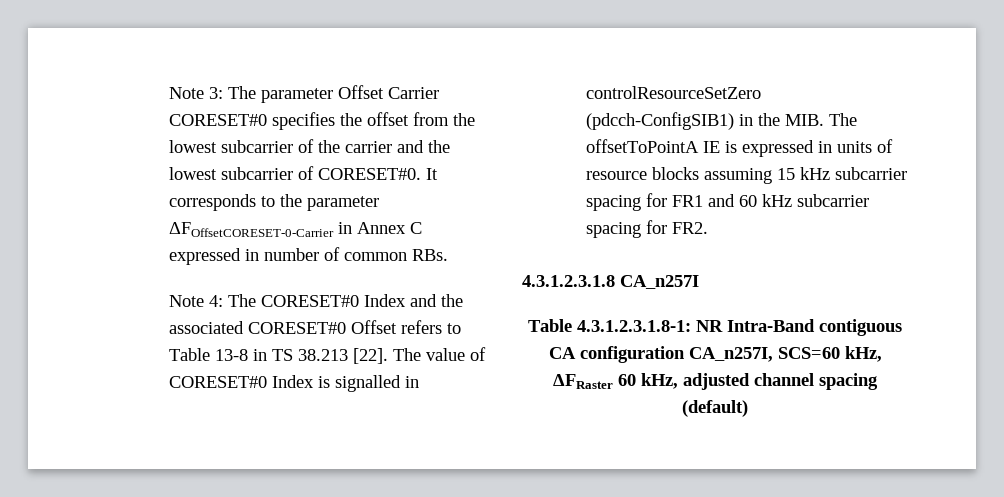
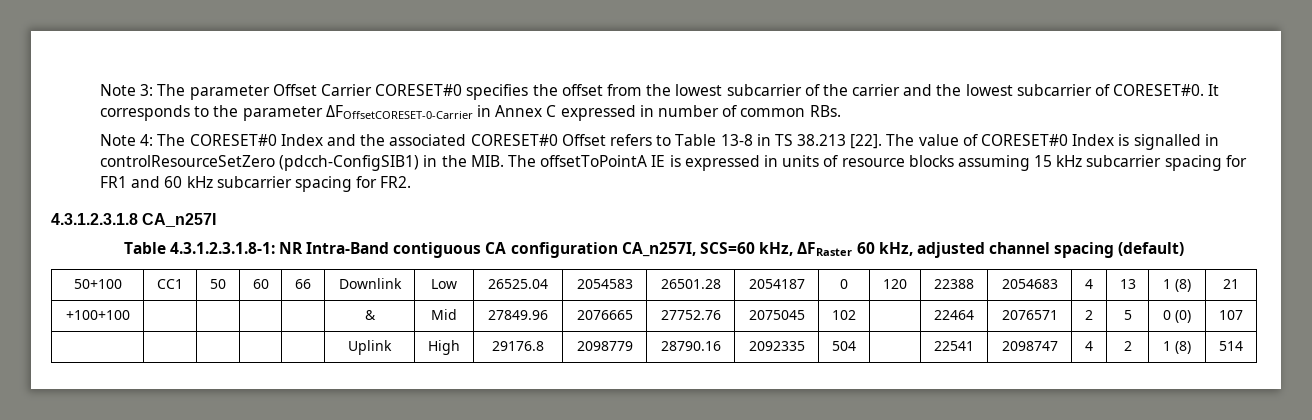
+ 50+100 | CC1 | 50 | 60 | 66 | Downlink | Low | 26525.04 | 2054583 | 26501.28 | 2054187 | 0 | 120 | 22388 | 2054683 | 4 | 13 | 1 (8) | 21
+ +100+100 | | | | | & | Mid | 27849.96 | 2076665 | 27752.76 | 2075045 | 102 | | 22464 | 2076571 | 2 | 5 | 0 (0) | 107
+ | | | | | Uplink | High | 29176.8 | 2098779 | 28790.16 | 2092335 | 504 | | 22541 | 2098747 | 4 | 2 | 1 (8) | 514

